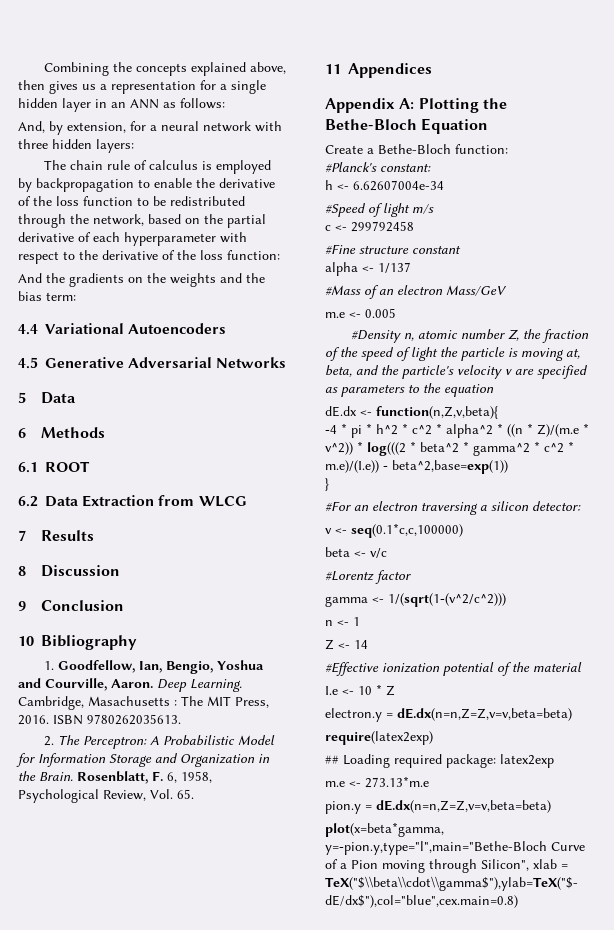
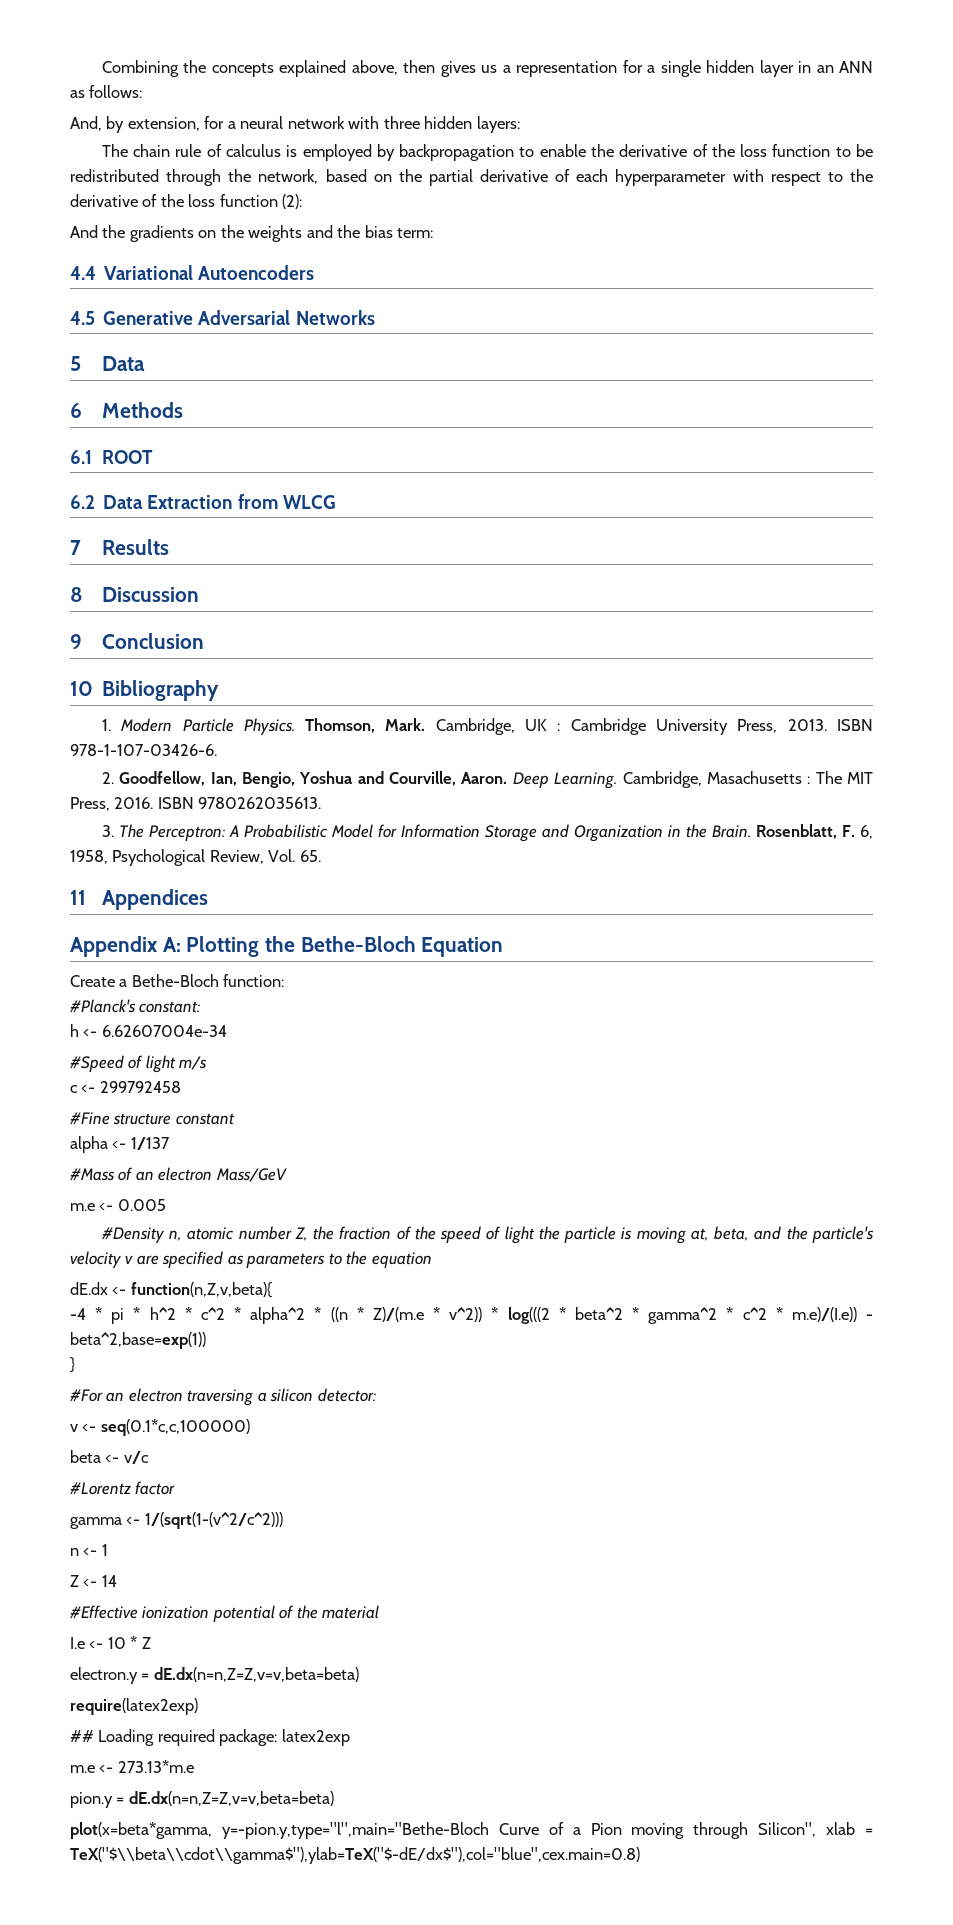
- The chain rule of calculus is employed by backpropagation to enable the derivative of the loss function to be redistributed through the network, based on the partial derivative of each hyperparameter with respect to the derivative of the loss function:
+ The chain rule of calculus is employed by backpropagation to enable the derivative of the loss function to be redistributed through the network, based on the partial derivative of each hyperparameter with respect to the derivative of the loss function (2):
- 1. Goodfellow, Ian, Bengio, Yoshua and Courville, Aaron.
+ 1. Modern Particle Physics. Thomson, Mark. Cambridge, UK : Cambridge University Press, 2013. ISBN 978-1-107-03426-6.
+ 2. Goodfellow, Ian, Bengio, Yoshua and Courville, Aaron.
- 2. The Perceptron: A Probabilistic Model for Information Storage and Organization in the Brain.
+ 3. The Perceptron: A Probabilistic Model for Information Storage and Organization in the Brain.

